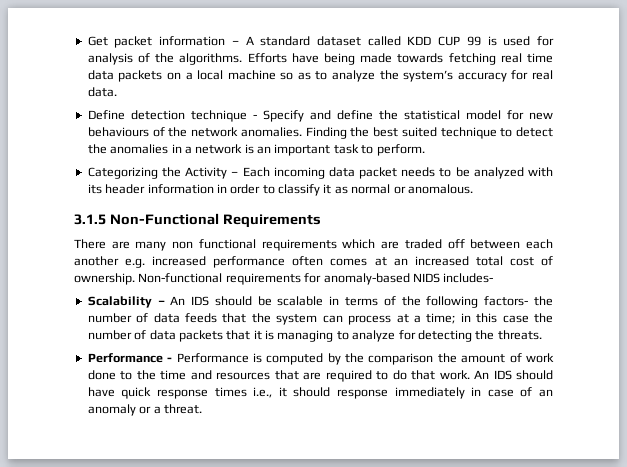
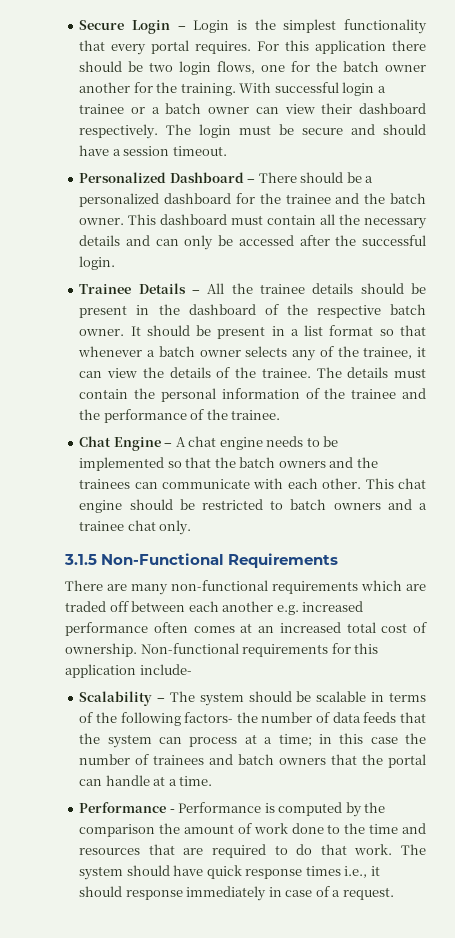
- Get packet information – A standard dataset called KDD CUP 99 is used for analysis of the algorithms. Efforts have being made towards fetching real time data packets on a local machine so as to analyze the system’s accuracy for real data.
- Define detection technique - Specify and define the statistical model for new behaviours of the network anomalies. Finding the best suited technique to detect the anomalies in a network is an important task to perform.
- Categorizing the Activity – Each incoming data packet needs to be analyzed with its header information in order to classify it as normal or anomalous.
+ Secure Login – Login is the simplest functionality that every portal requires. For this application there should be two login flows, one for the batch owner another for the training. With successful login a trainee or a batch owner can view their dashboard respectively. The login must be secure and should have a session timeout.
+ Personalized Dashboard – There should be a personalized dashboard for the trainee and the batch owner. This dashboard must contain all the necessary details and can only be accessed after the successful login.
+ Trainee Details – All the trainee details should be present in the dashboard of the respective batch owner. It should be present in a list format so that whenever a batch owner selects any of the trainee, it can view the details of the trainee. The details must contain the personal information of the trainee and the performance of the trainee.
+ Chat Engine – A chat engine needs to be implemented so that the batch owners and the trainees can communicate with each other. This chat engine should be restricted to batch owners and a trainee chat only.
- There are many non functional requirements which are traded off between each another e.g. increased performance often comes at an increased total cost of ownership.
+ There are many non-functional requirements which are traded off between each another e.g. increased performance often comes at an increased total cost of ownership.
- Non-functional requirements for anomaly-based NIDS includes-
+ Non-functional requirements for this application include-
- Scalability – An IDS should be scalable in terms of the following factors- the number of data feeds that the system can process at a time; in this case the number of data packets that it is managing to analyze for detecting the threats.
+ Scalability – The system should be scalable in terms of the following factors- the number of data feeds that the system can process at a time; in this case the number of trainees and batch owners that the portal can handle at a time.
- An IDS should have quick response times i.e., it should response immediately in case of an anomaly or a threat.
+ The system should have quick response times i.e., it should response immediately in case of a request.

